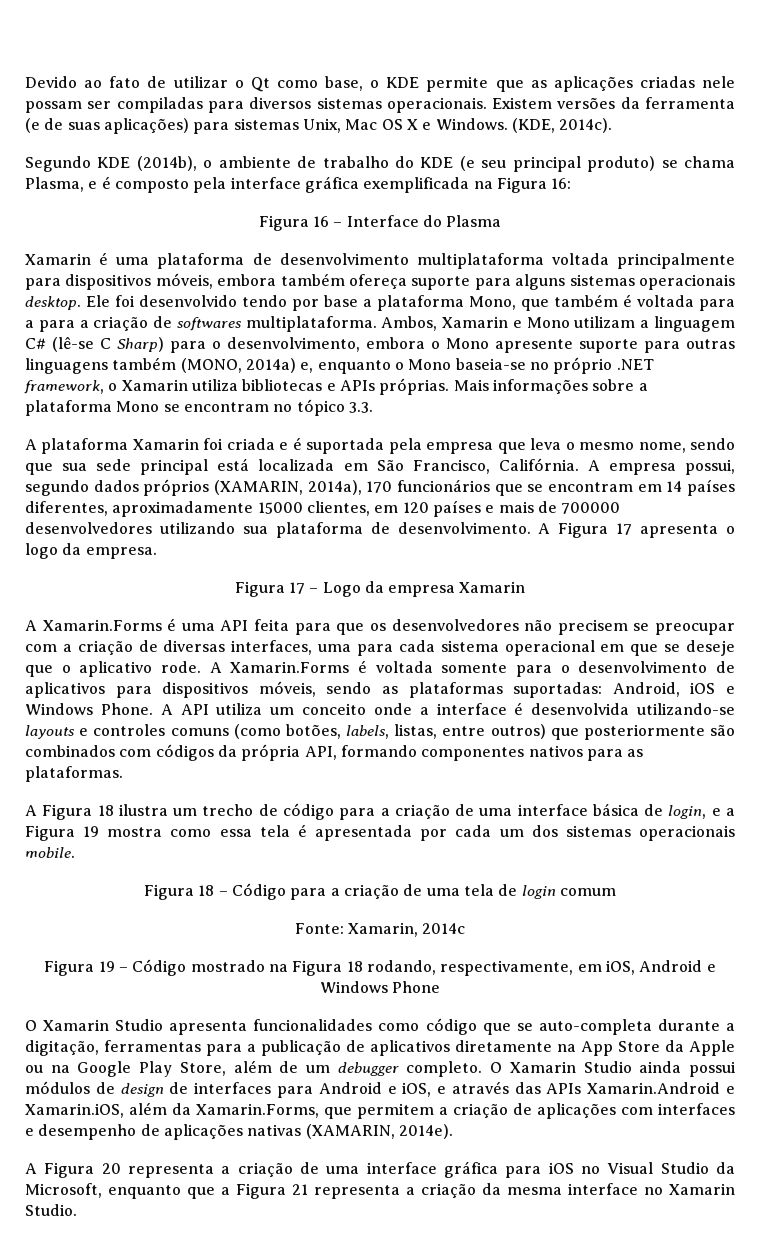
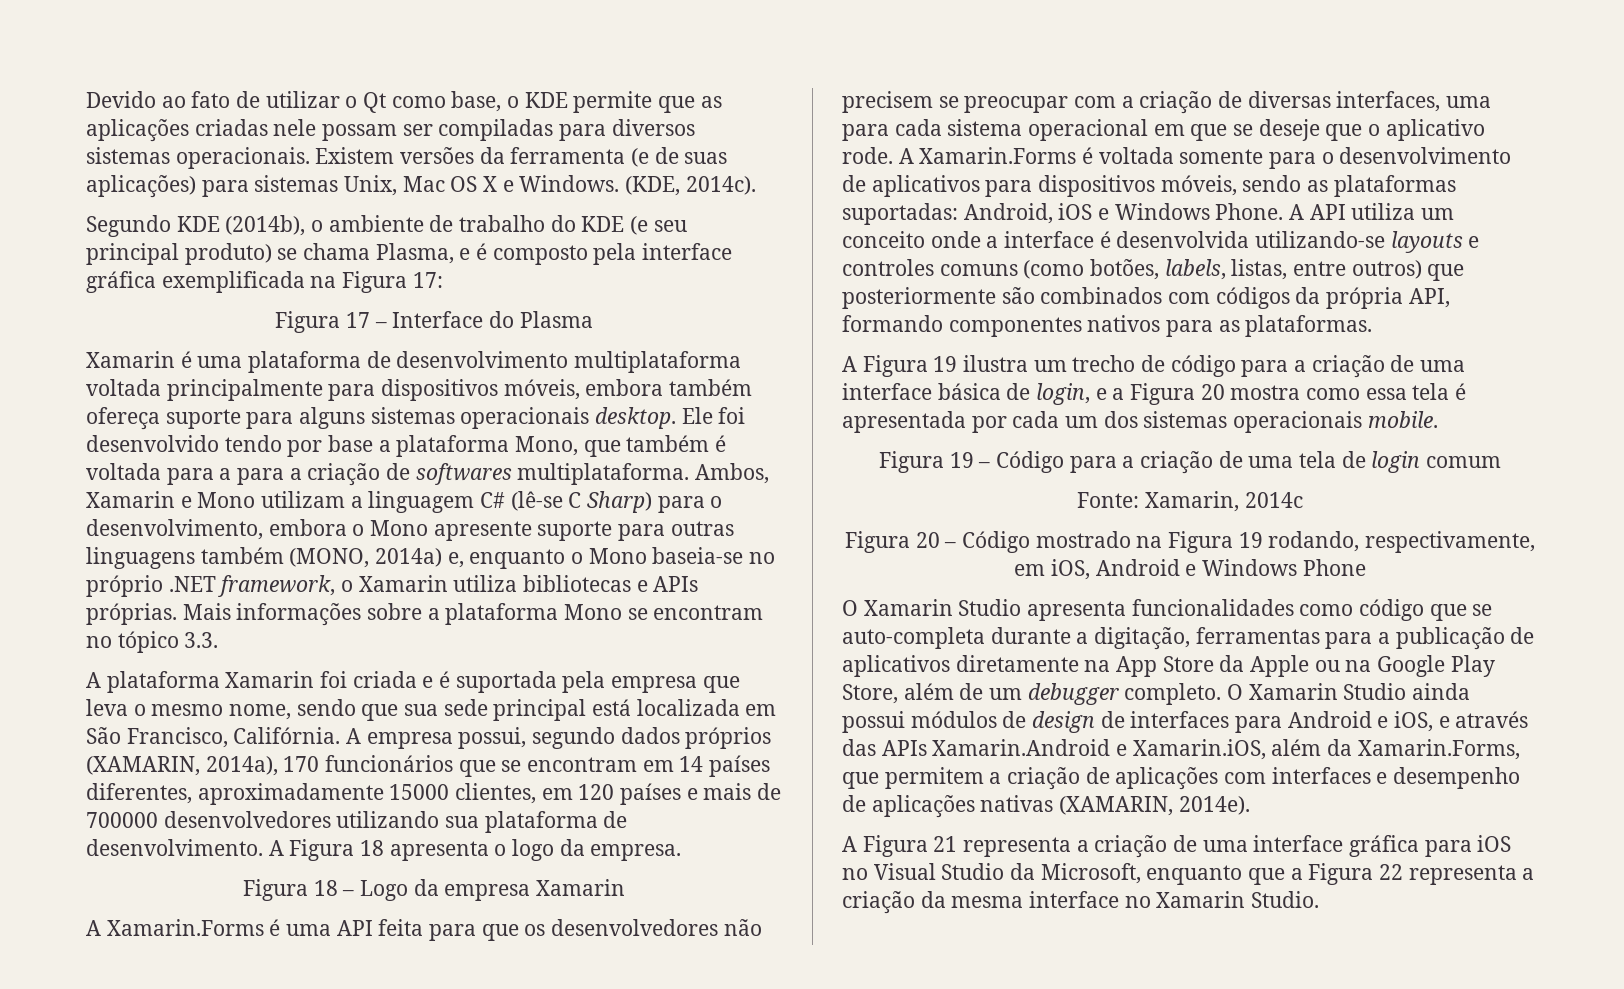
- Segundo KDE (2014b), o ambiente de trabalho do KDE (e seu principal produto) se chama Plasma, e é composto pela interface gráfica exemplificada na Figura 16:
- Figura 16 – Interface do Plasma
+ Segundo KDE (2014b), o ambiente de trabalho do KDE (e seu principal produto) se chama Plasma, e é composto pela interface gráfica exemplificada na Figura 17:
+ Figura 17 – Interface do Plasma
- A Figura 17 apresenta o logo da empresa.
+ A Figura 18 apresenta o logo da empresa.
- Figura 17 – Logo da empresa Xamarin
+ Figura 18 – Logo da empresa Xamarin
- A Figura 18 ilustra um trecho de código para a criação de uma interface básica de login, e a Figura 19 mostra como essa tela é apresentada por cada um dos sistemas operacionais mobile.
+ A Figura 19 ilustra um trecho de código para a criação de uma interface básica de login, e a Figura 20 mostra como essa tela é apresentada por cada um dos sistemas operacionais mobile.
- Figura 18 – Código para a criação de uma tela de login comum
+ Figura 19 – Código para a criação de uma tela de login comum
- Figura 19 – Código mostrado na Figura 18 rodando, respectivamente, em iOS, Android e Windows Phone
+ Figura 20 – Código mostrado na Figura 19 rodando, respectivamente, em iOS, Android e Windows Phone
- A Figura 20 representa a criação de uma interface gráfica para iOS no Visual Studio da Microsoft, enquanto que a Figura 21 representa a criação da mesma interface no Xamarin Studio.
+ A Figura 21 representa a criação de uma interface gráfica para iOS no Visual Studio da Microsoft, enquanto que a Figura 22 representa a criação da mesma interface no Xamarin Studio.

